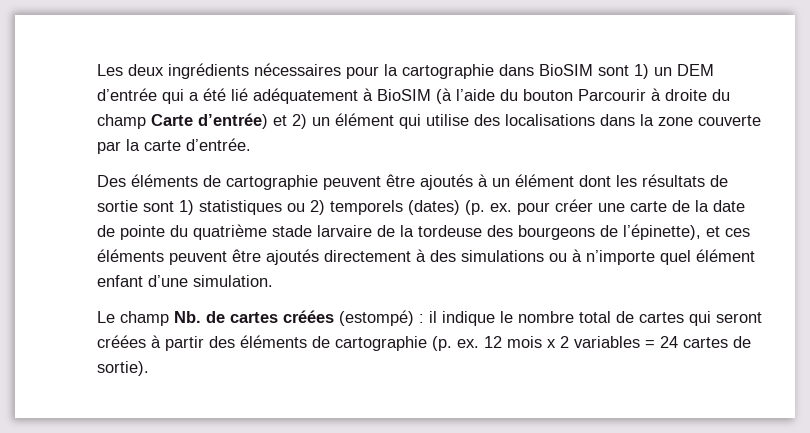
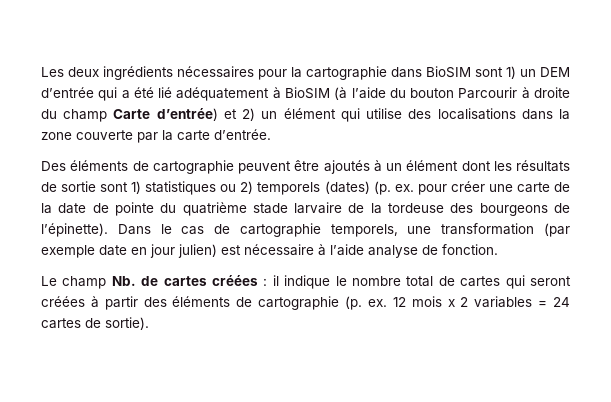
- Des éléments de cartographie peuvent être ajoutés à un élément dont les résultats de sortie sont 1) statistiques ou 2) temporels (dates) (p. ex. pour créer une carte de la date de pointe du quatrième stade larvaire de la tordeuse des bourgeons de l’épinette), et ces éléments peuvent être ajoutés directement à des simulations ou à n’importe quel élément enfant d’une simulation.
+ Des éléments de cartographie peuvent être ajoutés à un élément dont les résultats de sortie sont 1) statistiques ou 2) temporels (dates) (p. ex. pour créer une carte de la date de pointe du quatrième stade larvaire de la tordeuse des bourgeons de l’épinette). Dans le cas de cartographie temporels, une transformation (par exemple date en jour julien) est nécessaire à l’aide analyse de fonction.
- Le champ Nb. de cartes créées (estompé) : il indique le nombre total de cartes qui seront créées à partir des éléments de cartographie (p. ex.
+ Le champ Nb. de cartes créées : il indique le nombre total de cartes qui seront créées à partir des éléments de cartographie (p. ex.

